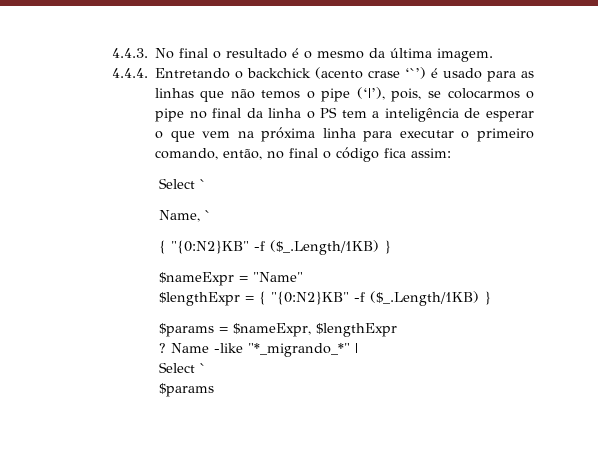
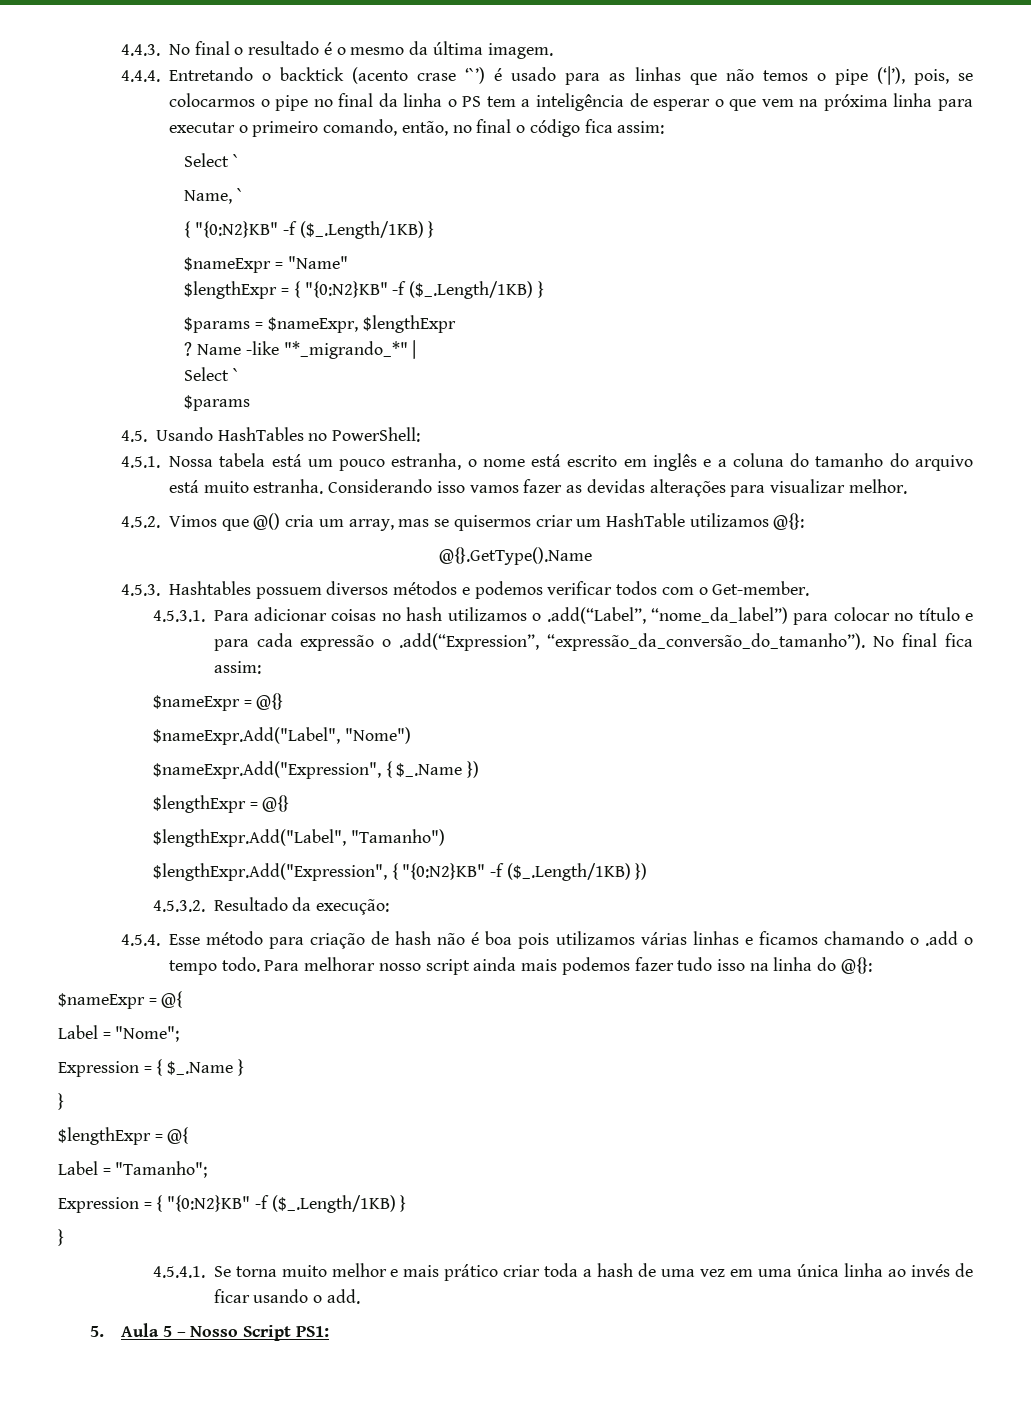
- 4.4.4. Entretando o backchick (acento crase ‘`’) é usado para as linhas que não temos o pipe (‘|’), pois, se colocarmos o pipe no final da linha o PS tem a inteligência de esperar o que vem na próxima linha para executar o primeiro comando, então, no final o código fica assim:
+ 4.4.4. Entretando o backtick (acento crase ‘`’) é usado para as linhas que não temos o pipe (‘|’), pois, se colocarmos o pipe no final da linha o PS tem a inteligência de esperar o que vem na próxima linha para executar o primeiro comando, então, no final o código fica assim:
+ 4.5. Usando HashTables no PowerShell:
+ 4.5.1. Nossa tabela está um pouco estranha, o nome está escrito em inglês e a coluna do tamanho do arquivo está muito estranha. Considerando isso vamos fazer as devidas alterações para visualizar melhor.
+ 4.5.2. Vimos que @() cria um array, mas se quisermos criar um HashTable utilizamos @{}:
+ @{}.GetType().Name
+ 4.5.3. Hashtables possuem diversos métodos e podemos verificar todos com o Get-member.
+ 4.5.3.1. Para adicionar coisas no hash utilizamos o .add(“Label”, “nome_da_label”) para colocar no título e para cada expressão o .add(“Expression”, “expressão_da_conversão_do_tamanho”). No final fica assim:
+ $nameExpr = @{}
+ $nameExpr.Add("Label", "Nome")
+ $nameExpr.Add("Expression", { $_.Name })
+ $lengthExpr = @{}
+ $lengthExpr.Add("Label", "Tamanho")
+ $lengthExpr.Add("Expression", { "{0:N2}KB" -f ($_.Length/1KB) })
+ 4.5.3.2. Resultado da execução:
+ 4.5.4. Esse método para criação de hash não é boa pois utilizamos várias linhas e ficamos chamando o .add o tempo todo. Para melhorar nosso script ainda mais podemos fazer tudo isso na linha do @{}:
+ $nameExpr = @{
+ Label = "Nome";
+ Expression = { $_.Name }
+ }
+ $lengthExpr = @{
+ Label = "Tamanho";
+ Expression = { "{0:N2}KB" -f ($_.Length/1KB) }
+ }
+ 4.5.4.1. Se torna muito melhor e mais prático criar toda a hash de uma vez em uma única linha ao invés de ficar usando o add.
+ 5. Aula 5 – Nosso Script PS1:

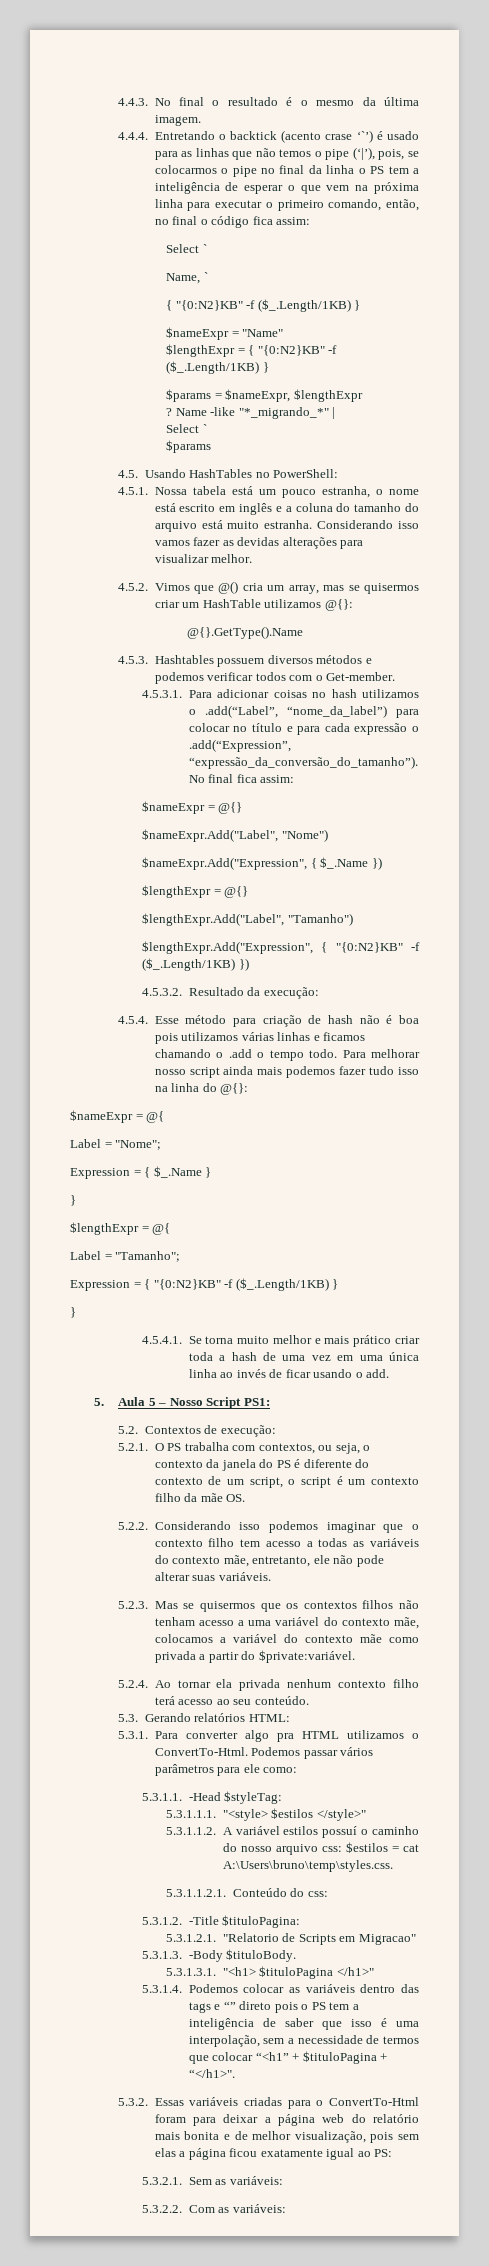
+ 5.2. Contextos de execução:
+ 5.2.1. O PS trabalha com contextos, ou seja, o contexto da janela do PS é diferente do contexto de um script, o script é um contexto filho da mãe OS.
+ 5.2.2. Considerando isso podemos imaginar que o contexto filho tem acesso a todas as variáveis do contexto mãe, entretanto, ele não pode alterar suas variáveis.
+ 5.2.3. Mas se quisermos que os contextos filhos não tenham acesso a uma variável do contexto mãe, colocamos a variável do contexto mãe como privada a partir do $private:variável.
+ 5.2.4. Ao tornar ela privada nenhum contexto filho terá acesso ao seu conteúdo.
+ 5.3. Gerando relatórios HTML:
+ 5.3.1. Para converter algo pra HTML utilizamos o ConvertTo-Html. Podemos passar vários parâmetros para ele como:
+ 5.3.1.1. -Head $styleTag:
+ 5.3.1.1.1. "<style> $estilos </style>"
+ 5.3.1.1.2. A variável estilos possuí o caminho do nosso arquivo css: $estilos = cat A:\Users\bruno\temp\styles.css.
+ 5.3.1.1.2.1. Conteúdo do css:
+ 5.3.1.2. -Title $tituloPagina:
+ 5.3.1.2.1. "Relatorio de Scripts em Migracao"
+ 5.3.1.3. -Body $tituloBody.
+ 5.3.1.3.1. "<h1> $tituloPagina </h1>"
+ 5.3.1.4. Podemos colocar as variáveis dentro das tags e “” direto pois o PS tem a inteligência de saber que isso é uma interpolação, sem a necessidade de termos que colocar “<h1” + $tituloPagina + “</h1>".
+ 5.3.2. Essas variáveis criadas para o ConvertTo-Html foram para deixar a página web do relatório mais bonita e de melhor visualização, pois sem elas a página ficou exatamente igual ao PS:
+ 5.3.2.1. Sem as variáveis:
+ 5.3.2.2. Com as variáveis:

